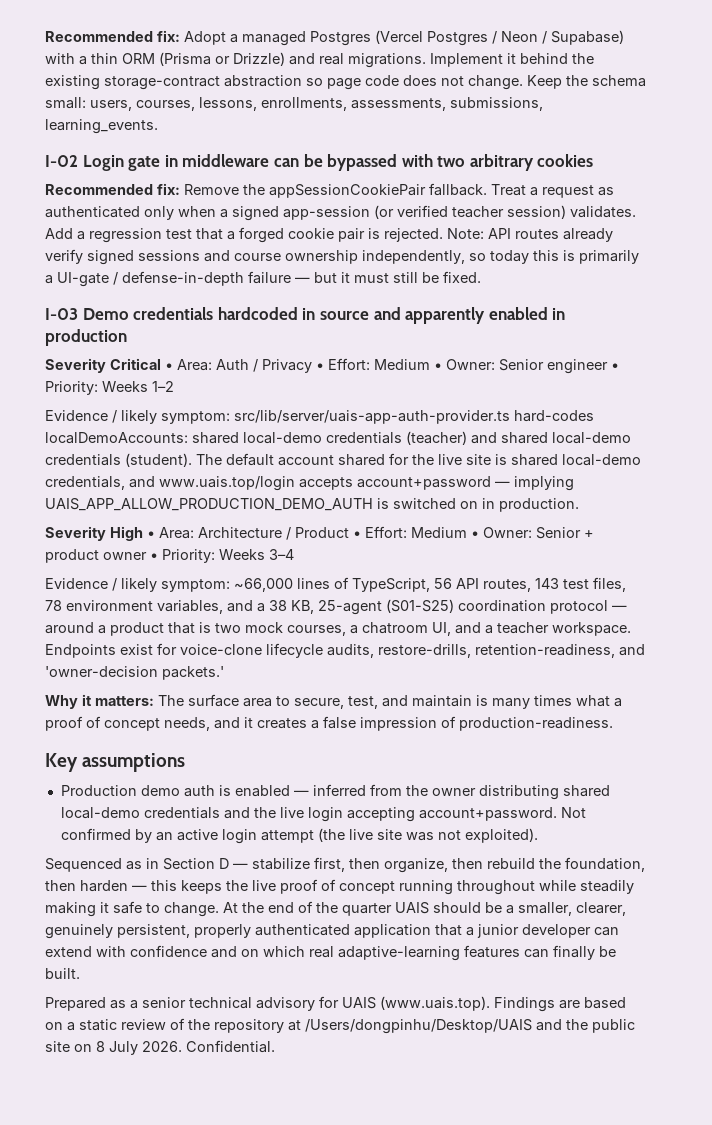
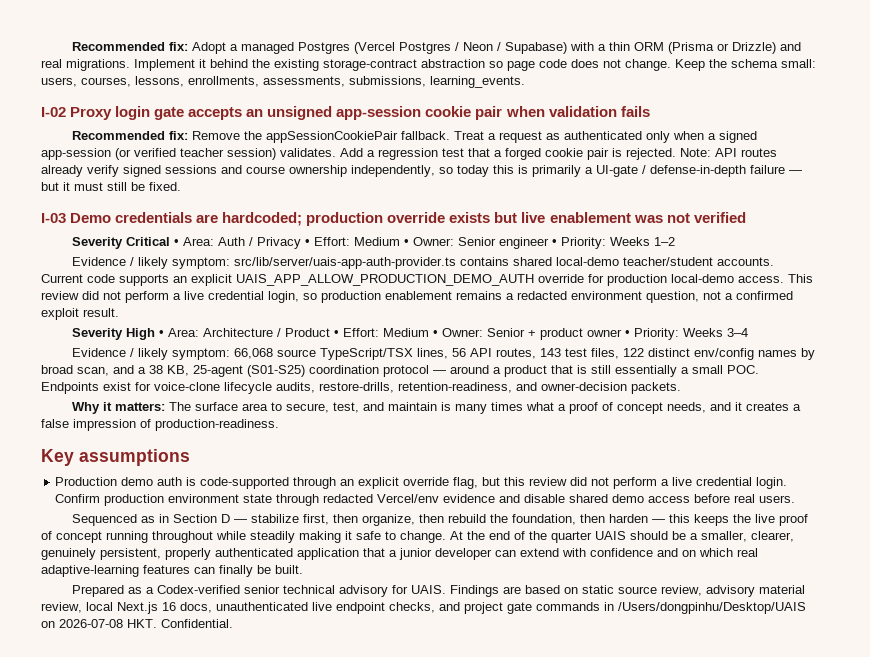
- I-02 Login gate in middleware can be bypassed with two arbitrary cookies
+ I-02 Proxy login gate accepts an unsigned app-session cookie pair when validation fails
- I-03 Demo credentials hardcoded in source and apparently enabled in production
+ I-03 Demo credentials are hardcoded; production override exists but live enablement was not verified
- Evidence / likely symptom: src/lib/server/uais-app-auth-provider.ts hard-codes localDemoAccounts: shared local-demo credentials (teacher) and shared local-demo credentials (student). The default account shared for the live site is shared local-demo credentials, and www.uais.top/login accepts account+password — implying UAIS_APP_ALLOW_PRODUCTION_DEMO_AUTH is switched on in production.
+ Evidence / likely symptom: src/lib/server/uais-app-auth-provider.ts contains shared local-demo teacher/student accounts. Current code supports an explicit UAIS_APP_ALLOW_PRODUCTION_DEMO_AUTH override for production local-demo access. This review did not perform a live credential login, so production enablement remains a redacted environment question, not a confirmed exploit result.
- Evidence / likely symptom: ~66,000 lines of TypeScript, 56 API routes, 143 test files, 78 environment variables, and a 38 KB, 25-agent (S01-S25) coordination protocol — around a product that is two mock courses, a chatroom UI, and a teacher workspace. Endpoints exist for voice-clone lifecycle audits, restore-drills, retention-readiness, and 'owner-decision packets.'
+ Evidence / likely symptom: 66,068 source TypeScript/TSX lines, 56 API routes, 143 test files, 122 distinct env/config names by broad scan, and a 38 KB, 25-agent (S01-S25) coordination protocol — around a product that is still essentially a small POC. Endpoints exist for voice-clone lifecycle audits, restore-drills, retention-readiness, and owner-decision packets.
- Production demo auth is enabled — inferred from the owner distributing shared local-demo credentials and the live login accepting account+password. Not confirmed by an active login attempt (the live site was not exploited).
+ Production demo auth is code-supported through an explicit override flag, but this review did not perform a live credential login. Confirm production environment state through redacted Vercel/env evidence and disable shared demo access before real users.
- Prepared as a senior technical advisory for UAIS (www.uais.top). Findings are based on a static review of the repository at /Users/dongpinhu/Desktop/UAIS and the public site on 8 July 2026. Confidential.
+ Prepared as a Codex-verified senior technical advisory for UAIS. Findings are based on static source review, advisory material review, local Next.js 16 docs, unauthenticated live endpoint checks, and project gate commands in /Users/dongpinhu/Desktop/UAIS on 2026-07-08 HKT. Confidential.

